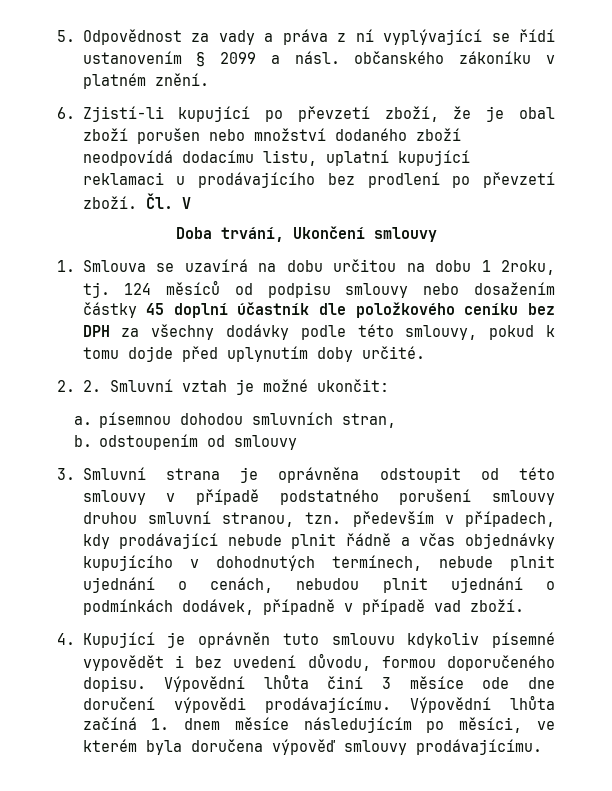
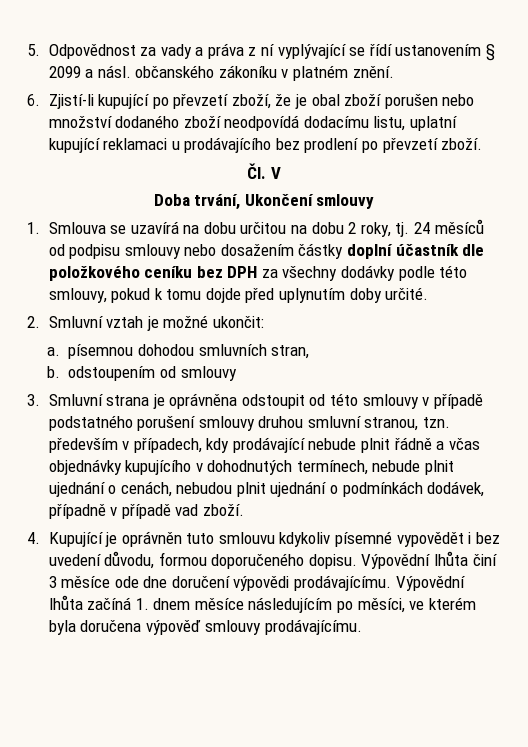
- 6. Zjistí-li kupující po převzetí zboží, že je obal zboží porušen nebo množství dodaného zboží neodpovídá dodacímu listu, uplatní kupující reklamaci u prodávajícího bez prodlení po převzetí zboží. Čl. V
+ 6. Zjistí-li kupující po převzetí zboží, že je obal zboží porušen nebo množství dodaného zboží neodpovídá dodacímu listu, uplatní kupující reklamaci u prodávajícího bez prodlení po převzetí zboží.
+ Čl. V
- 1. Smlouva se uzavírá na dobu určitou na dobu 1 2roku, tj. 124 měsíců od podpisu smlouvy nebo dosažením částky 45 doplní účastník dle položkového ceníku bez DPH za všechny dodávky podle této smlouvy, pokud k tomu dojde před uplynutím doby určité.
+ 1. Smlouva se uzavírá na dobu určitou na dobu 2 roky, tj. 24 měsíců od podpisu smlouvy nebo dosažením částky doplní účastník dle položkového ceníku bez DPH za všechny dodávky podle této smlouvy, pokud k tomu dojde před uplynutím doby určité.
- 2. 2. Smluvní vztah je možné ukončit:
+ 2. Smluvní vztah je možné ukončit:

